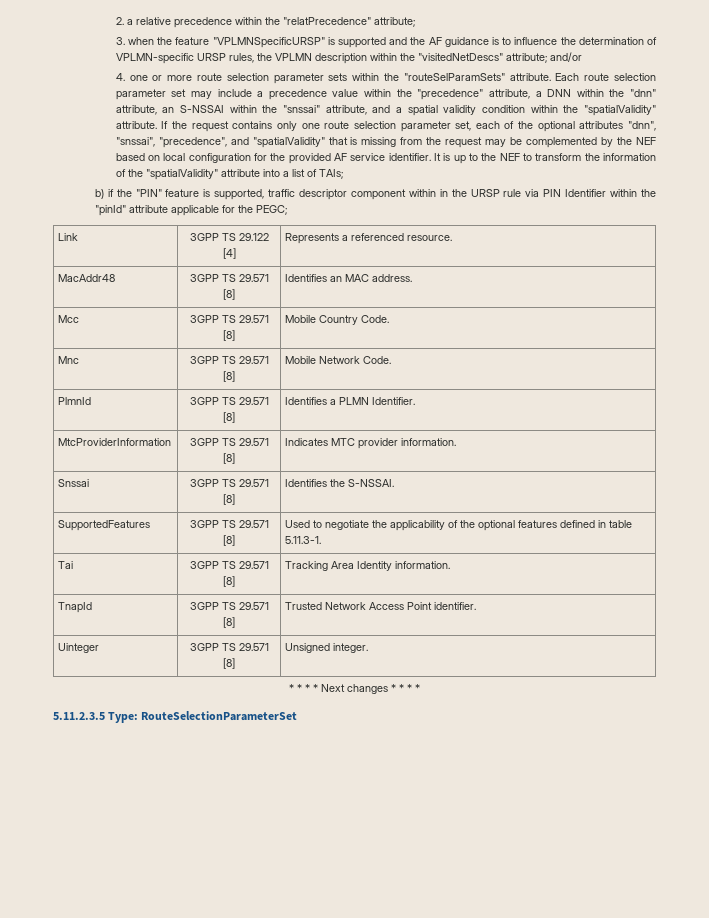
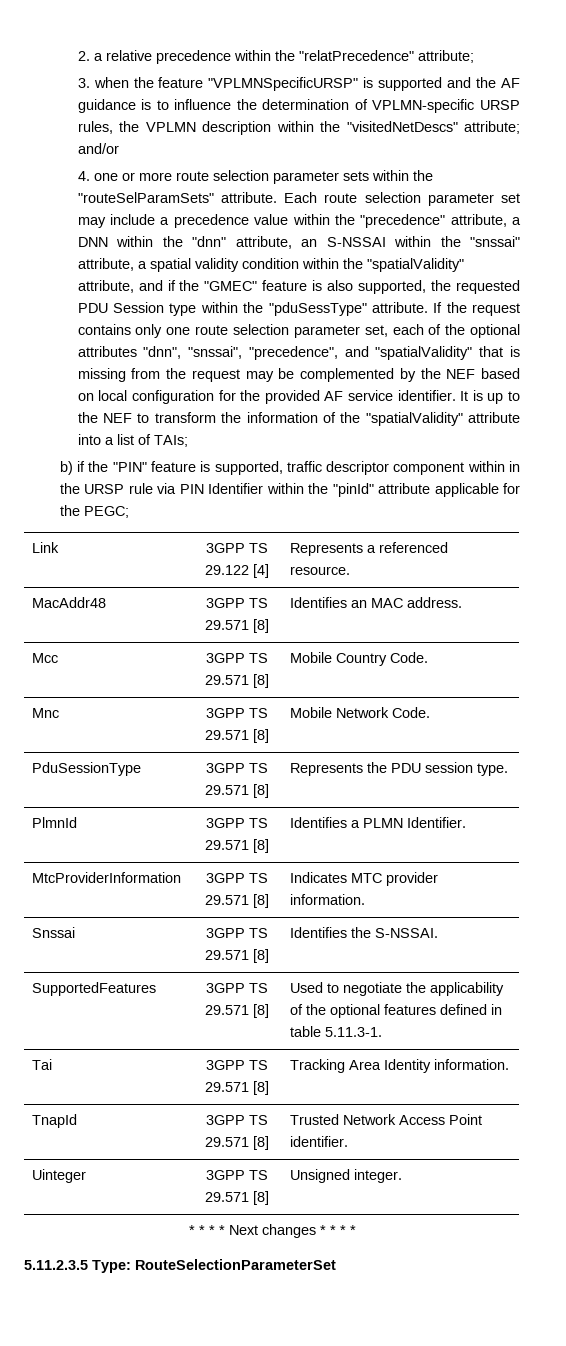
- Each route selection parameter set may include a precedence value within the "precedence" attribute, a DNN within the "dnn" attribute, an S-NSSAI within the "snssai" attribute, and a spatial validity condition within the "spatialValidity" attribute.
+ Each route selection parameter set may include a precedence value within the "precedence" attribute, a DNN within the "dnn" attribute, an S-NSSAI within the "snssai" attribute, a spatial validity condition within the "spatialValidity" attribute, and if the "GMEC" feature is also supported, the requested PDU Session type within the "pduSessType" attribute.
+ PduSessionType | 3GPP TS 29.571 [8] | Represents the PDU session type.

